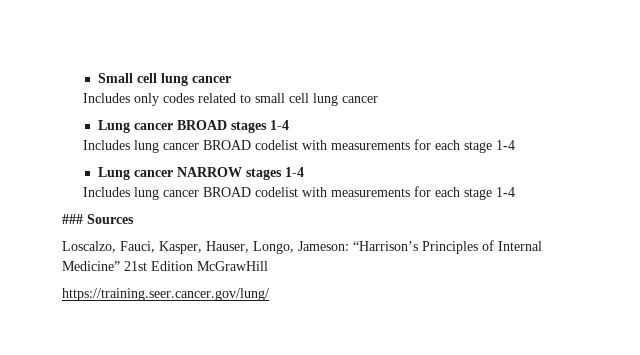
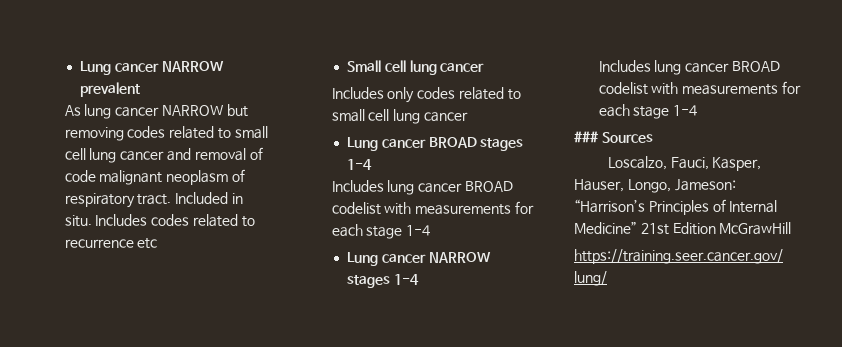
+ Lung cancer NARROW prevalent
+ As lung cancer NARROW but removing codes related to small cell lung cancer and removal of code malignant neoplasm of respiratory tract. Included in situ. Includes codes related to recurrence etc

